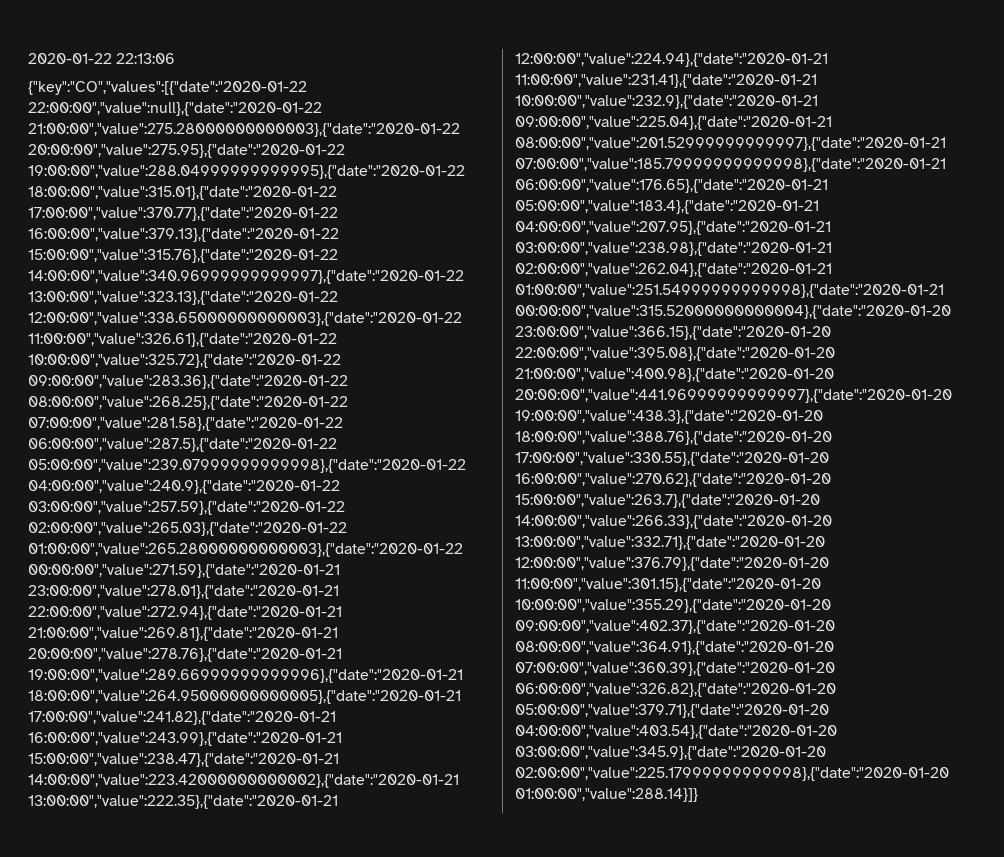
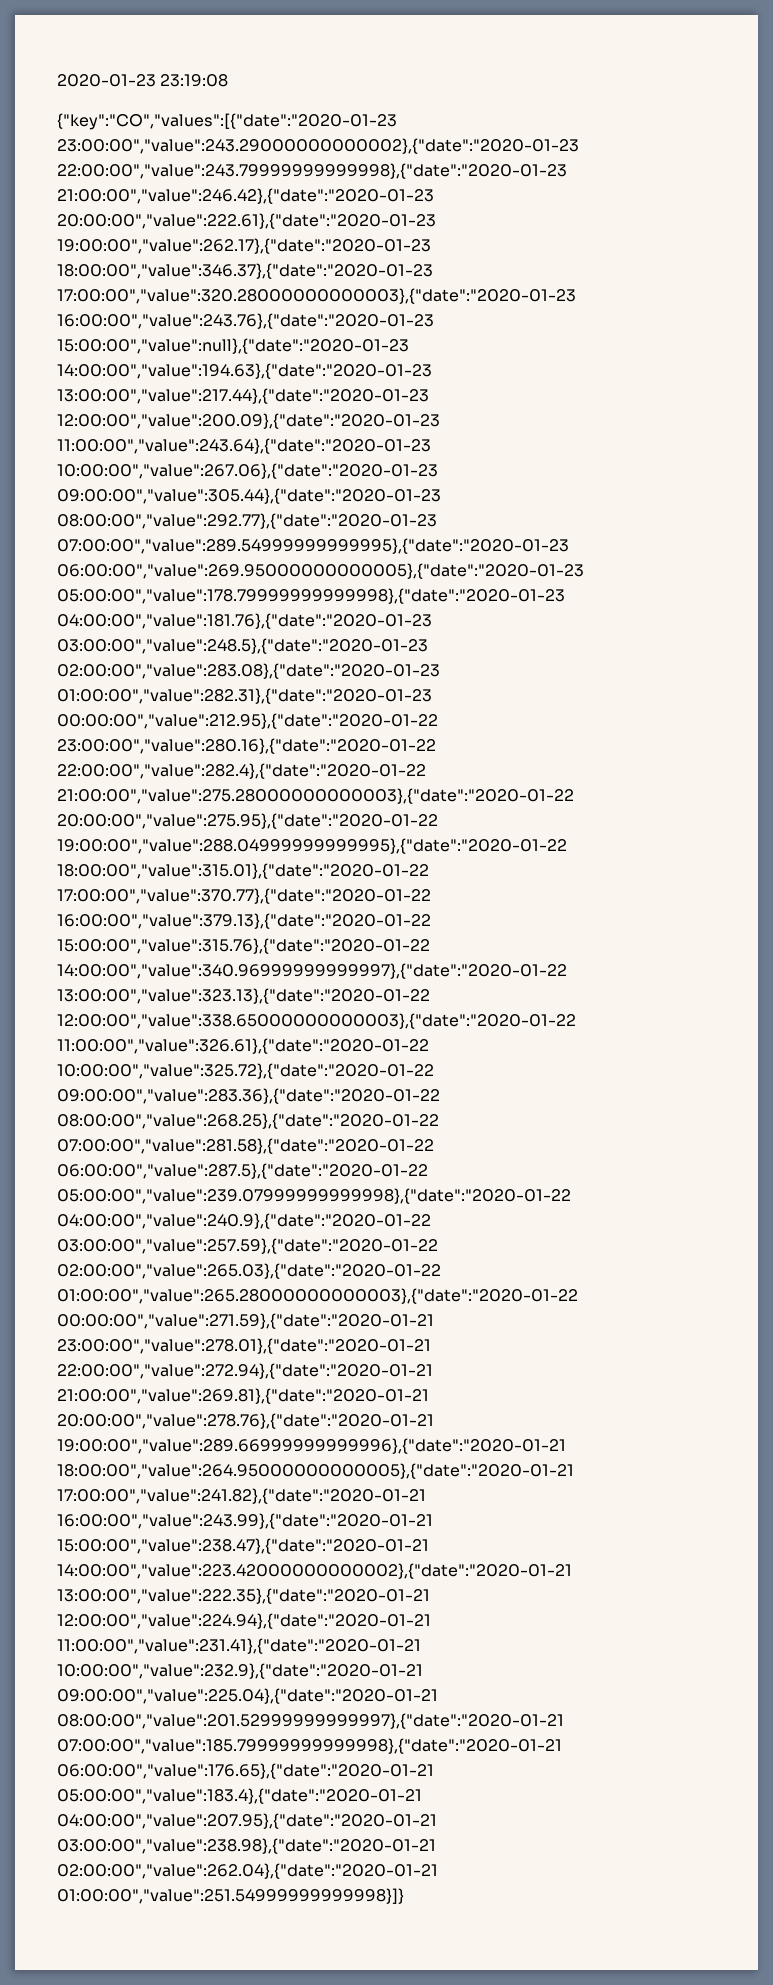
- 2020-01-22 22:13:06
- {"key":"CO","values":[{"date":"2020-01-22 22:00:00","value":null},{"date":"2020-01-22 21:00:00","value":275.28000000000003},{"date":"2020-01-22 20:00:00","value":275.95},{"date":"2020-01-22 19:00:00","value":288.04999999999995},{"date":"2020-01-22 18:00:00","value":315.01},{"date":"2020-01-22 17:00:00","value":370.77},{"date":"2020-01-22 16:00:00","value":379.13},{"date":"2020-01-22 15:00:00","value":315.76},{"date":"2020-01-22 14:00:00","value":340.96999999999997},{"date":"2020-01-22 13:00:00","value":323.13},{"date":"2020-01-22 12:00:00","value":338.65000000000003},{"date":"2020-01-22 11:00:00","value":326.61},{"date":"2020-01-22 10:00:00","value":325.72},{"date":"2020-01-22 09:00:00","value":283.36},{"date":"2020-01-22 08:00:00","value":268.25},{"date":"2020-01-22 07:00:00","value":281.58},{"date":"2020-01-22 06:00:00","value":287.5},{"date":"2020-01-22 05:00:00","value":239.07999999999998},{"date":"2020-01-22 04:00:00","value":240.9},{"date":"2020-01-22 03:00:00","value":257.59},{"date":"2020-01-22 02:00:00","value":265.03},{"date":"2020-01-22 01:00:00","value":265.28000000000003},{"date":"2020-01-22 00:00:00","value":271.59},{"date":"2020-01-21 23:00:00","value":278.01},{"date":"2020-01-21 22:00:00","value":272.94},{"date":"2020-01-21 21:00:00","value":269.81},{"date":"2020-01-21 20:00:00","value":278.76},{"date":"2020-01-21 19:00:00","value":289.66999999999996},{"date":"2020-01-21 18:00:00","value":264.95000000000005},{"date":"2020-01-21 17:00:00","value":241.82},{"date":"2020-01-21 16:00:00","value":243.99},{"date":"2020-01-21 15:00:00","value":238.47},{"date":"2020-01-21 14:00:00","value":223.42000000000002},{"date":"2020-01-21 13:00:00","value":222.35},{"date":"2020-01-21 12:00:00","value":224.94},{"date":"2020-01-21 11:00:00","value":231.41},{"date":"2020-01-21 10:00:00","value":232.9},{"date":"2020-01-21 09:00:00","value":225.04},{"date":"2020-01-21 08:00:00","value":201.52999999999997},{"date":"2020-01-21 07:00:00","value":185.79999999999998},{"date":"2020-01-21 06:00:00","value":176.65},{"date":"2020-01-21 05:00:00","value":183.4},{"date":"2020-01-21 04:00:00","value":207.95},{"date":"2020-01-21 03:00:00","value":238.98},{"date":"2020-01-21 02:00:00","value":262.04},{"date":"2020-01-21 01:00:00","value":251.54999999999998},{"date":"2020-01-21 00:00:00","value":315.52000000000004},{"date":"2020-01-20 23:00:00","value":366.15},{"date":"2020-01-20 22:00:00","value":395.08},{"date":"2020-01-20 21:00:00","value":400.98},{"date":"2020-01-20 20:00:00","value":441.96999999999997},{"date":"2020-01-20 19:00:00","value":438.3},{"date":"2020-01-20 18:00:00","value":388.76},{"date":"2020-01-20 17:00:00","value":330.55},{"date":"2020-01-20 16:00:00","value":270.62},{"date":"2020-01-20 15:00:00","value":263.7},{"date":"2020-01-20 14:00:00","value":266.33},{"date":"2020-01-20 13:00:00","value":332.71},{"date":"2020-01-20 12:00:00","value":376.79},{"date":"2020-01-20 11:00:00","value":301.15},{"date":"2020-01-20 10:00:00","value":355.29},{"date":"2020-01-20 09:00:00","value":402.37},{"date":"2020-01-20 08:00:00","value":364.91},{"date":"2020-01-20 07:00:00","value":360.39},{"date":"2020-01-20 06:00:00","value":326.82},{"date":"2020-01-20 05:00:00","value":379.71},{"date":"2020-01-20 04:00:00","value":403.54},{"date":"2020-01-20 03:00:00","value":345.9},{"date":"2020-01-20 02:00:00","value":225.17999999999998},{"date":"2020-01-20 01:00:00","value":288.14}]}
+ 2020-01-23 23:19:08
+ {"key":"CO","values":[{"date":"2020-01-23 23:00:00","value":243.29000000000002},{"date":"2020-01-23 22:00:00","value":243.79999999999998},{"date":"2020-01-23 21:00:00","value":246.42},{"date":"2020-01-23 20:00:00","value":222.61},{"date":"2020-01-23 19:00:00","value":262.17},{"date":"2020-01-23 18:00:00","value":346.37},{"date":"2020-01-23 17:00:00","value":320.28000000000003},{"date":"2020-01-23 16:00:00","value":243.76},{"date":"2020-01-23 15:00:00","value":null},{"date":"2020-01-23 14:00:00","value":194.63},{"date":"2020-01-23 13:00:00","value":217.44},{"date":"2020-01-23 12:00:00","value":200.09},{"date":"2020-01-23 11:00:00","value":243.64},{"date":"2020-01-23 10:00:00","value":267.06},{"date":"2020-01-23 09:00:00","value":305.44},{"date":"2020-01-23 08:00:00","value":292.77},{"date":"2020-01-23 07:00:00","value":289.54999999999995},{"date":"2020-01-23 06:00:00","value":269.95000000000005},{"date":"2020-01-23 05:00:00","value":178.79999999999998},{"date":"2020-01-23 04:00:00","value":181.76},{"date":"2020-01-23 03:00:00","value":248.5},{"date":"2020-01-23 02:00:00","value":283.08},{"date":"2020-01-23 01:00:00","value":282.31},{"date":"2020-01-23 00:00:00","value":212.95},{"date":"2020-01-22 23:00:00","value":280.16},{"date":"2020-01-22 22:00:00","value":282.4},{"date":"2020-01-22 21:00:00","value":275.28000000000003},{"date":"2020-01-22 20:00:00","value":275.95},{"date":"2020-01-22 19:00:00","value":288.04999999999995},{"date":"2020-01-22 18:00:00","value":315.01},{"date":"2020-01-22 17:00:00","value":370.77},{"date":"2020-01-22 16:00:00","value":379.13},{"date":"2020-01-22 15:00:00","value":315.76},{"date":"2020-01-22 14:00:00","value":340.96999999999997},{"date":"2020-01-22 13:00:00","value":323.13},{"date":"2020-01-22 12:00:00","value":338.65000000000003},{"date":"2020-01-22 11:00:00","value":326.61},{"date":"2020-01-22 10:00:00","value":325.72},{"date":"2020-01-22 09:00:00","value":283.36},{"date":"2020-01-22 08:00:00","value":268.25},{"date":"2020-01-22 07:00:00","value":281.58},{"date":"2020-01-22 06:00:00","value":287.5},{"date":"2020-01-22 05:00:00","value":239.07999999999998},{"date":"2020-01-22 04:00:00","value":240.9},{"date":"2020-01-22 03:00:00","value":257.59},{"date":"2020-01-22 02:00:00","value":265.03},{"date":"2020-01-22 01:00:00","value":265.28000000000003},{"date":"2020-01-22 00:00:00","value":271.59},{"date":"2020-01-21 23:00:00","value":278.01},{"date":"2020-01-21 22:00:00","value":272.94},{"date":"2020-01-21 21:00:00","value":269.81},{"date":"2020-01-21 20:00:00","value":278.76},{"date":"2020-01-21 19:00:00","value":289.66999999999996},{"date":"2020-01-21 18:00:00","value":264.95000000000005},{"date":"2020-01-21 17:00:00","value":241.82},{"date":"2020-01-21 16:00:00","value":243.99},{"date":"2020-01-21 15:00:00","value":238.47},{"date":"2020-01-21 14:00:00","value":223.42000000000002},{"date":"2020-01-21 13:00:00","value":222.35},{"date":"2020-01-21 12:00:00","value":224.94},{"date":"2020-01-21 11:00:00","value":231.41},{"date":"2020-01-21 10:00:00","value":232.9},{"date":"2020-01-21 09:00:00","value":225.04},{"date":"2020-01-21 08:00:00","value":201.52999999999997},{"date":"2020-01-21 07:00:00","value":185.79999999999998},{"date":"2020-01-21 06:00:00","value":176.65},{"date":"2020-01-21 05:00:00","value":183.4},{"date":"2020-01-21 04:00:00","value":207.95},{"date":"2020-01-21 03:00:00","value":238.98},{"date":"2020-01-21 02:00:00","value":262.04},{"date":"2020-01-21 01:00:00","value":251.54999999999998}]}

